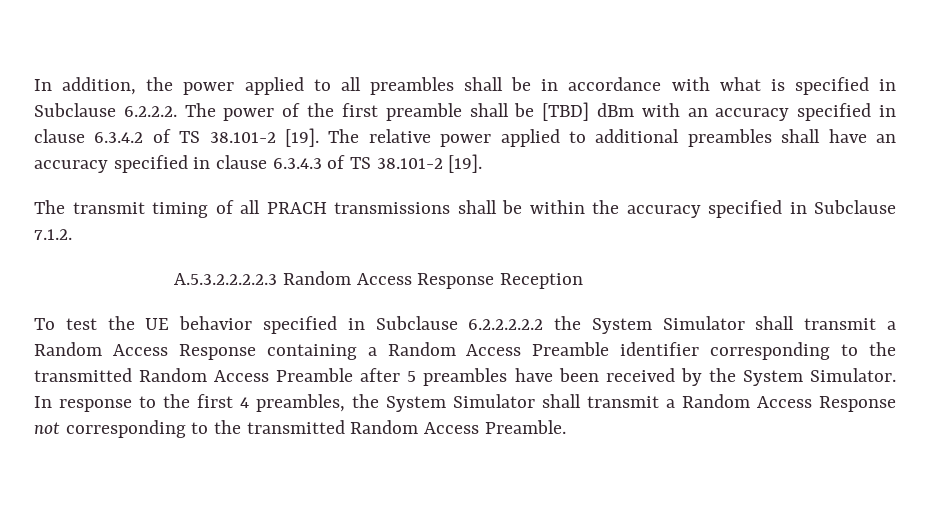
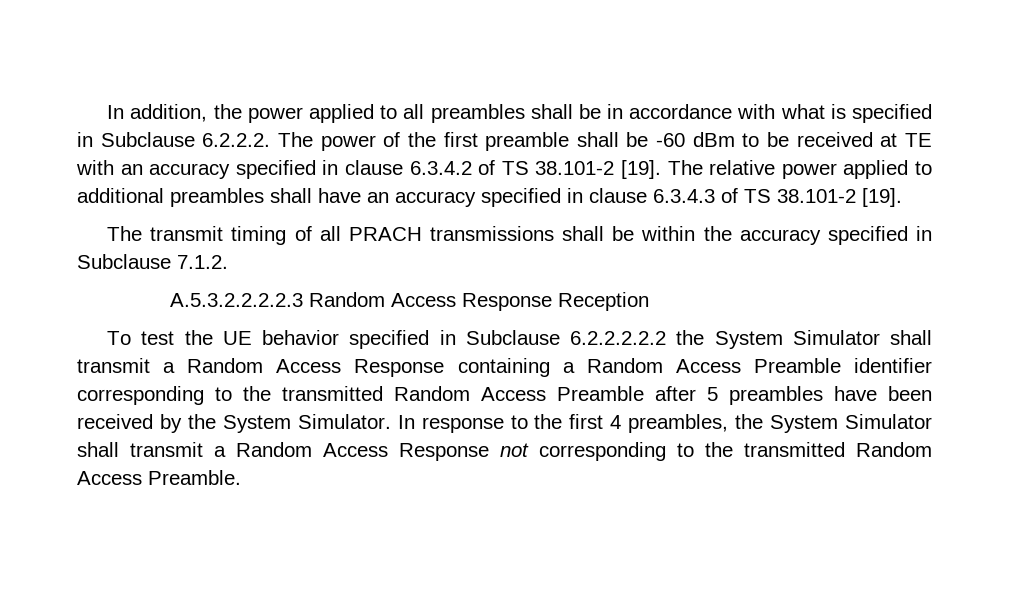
- In addition, the power applied to all preambles shall be in accordance with what is specified in Subclause 6.2.2.2. The power of the first preamble shall be [TBD] dBm with an accuracy specified in clause 6.3.4.2 of TS 38.101-2 [19].
+ In addition, the power applied to all preambles shall be in accordance with what is specified in Subclause 6.2.2.2. The power of the first preamble shall be -60 dBm to be received at TE with an accuracy specified in clause 6.3.4.2 of TS 38.101-2 [19].

